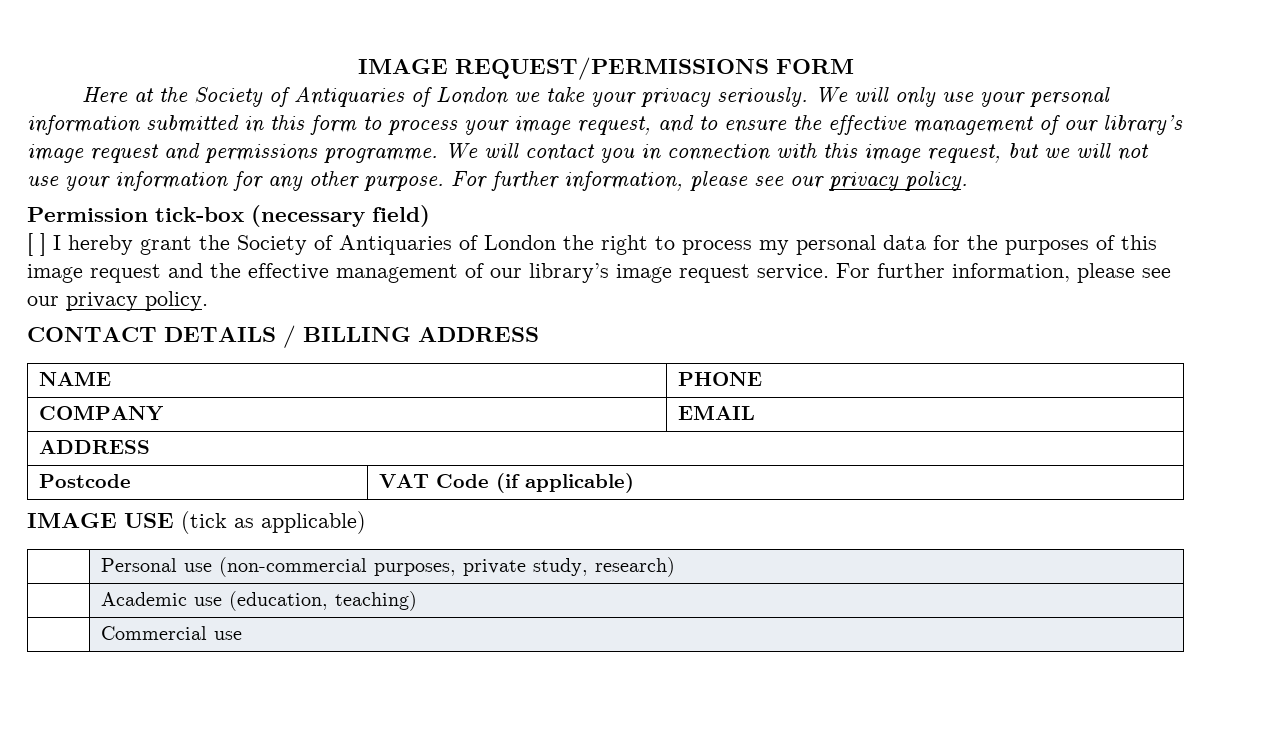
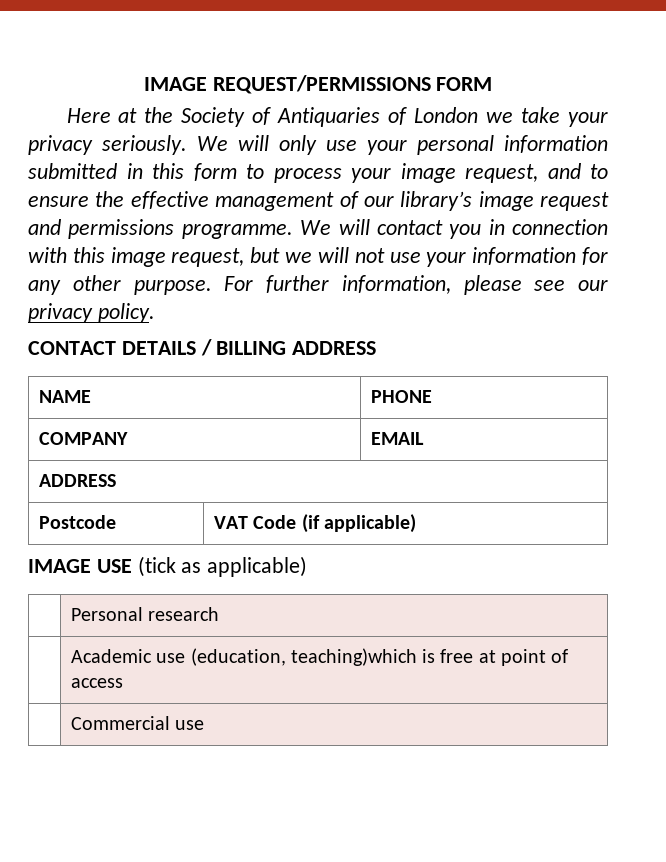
- Permission tick-box (necessary field)
- [ ] I hereby grant the Society of Antiquaries of London the right to process my personal data for the purposes of this image request and the effective management of our library’s image request service. For further information, please see our privacy policy.
- | Personal use (non-commercial purposes, private study, research)
- | Academic use (education, teaching)
+ | Personal research
+ | Academic use (education, teaching)which is free at point of access

